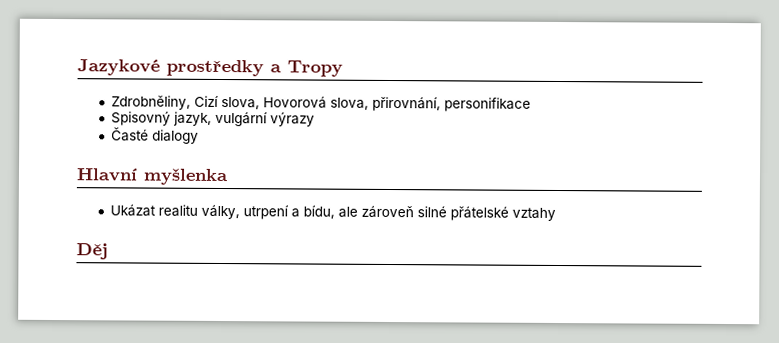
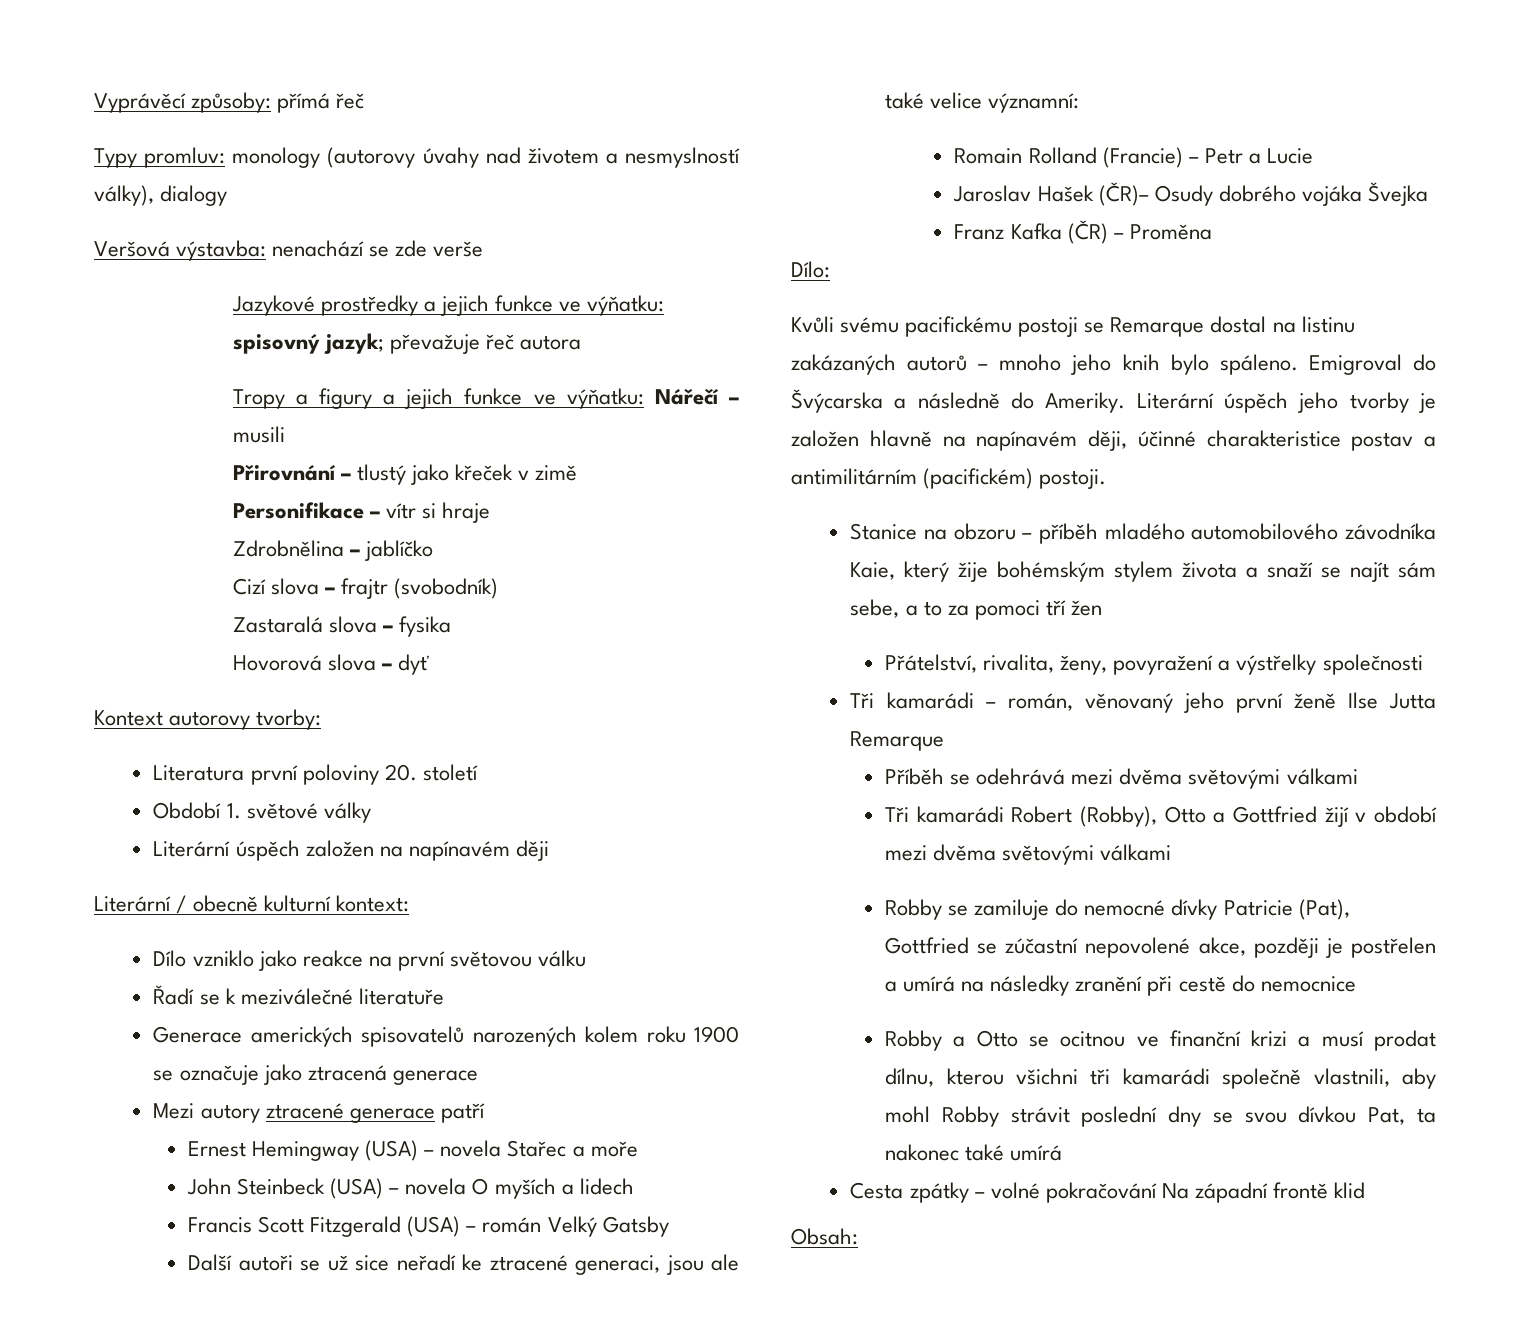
- Jazykové prostředky a Tropy
- Zdrobněliny, Cizí slova, Hovorová slova, přirovnání, personifikace
- Spisovný jazyk, vulgární výrazy
- Časté dialogy
- Hlavní myšlenka
- Ukázat realitu války, utrpení a bídu, ale zároveň silné přátelské vztahy
- Děj
+ Vyprávěcí způsoby: přímá řeč
+ Typy promluv: monology (autorovy úvahy nad životem a nesmyslností války), dialogy
+ Veršová výstavba: nenachází se zde verše
+ Jazykové prostředky a jejich funkce ve výňatku: spisovný jazyk; převažuje řeč autora
+ Tropy a figury a jejich funkce ve výňatku: Nářečí – musili
+ Přirovnání – tlustý jako křeček v zimě
+ Personifikace – vítr si hraje
+ Zdrobnělina – jablíčko
+ Cizí slova – frajtr (svobodník)
+ Zastaralá slova – fysika
+ Hovorová slova – dyť
+ Kontext autorovy tvorby:
+ Literatura první poloviny 20. století
+ Období 1. světové války
+ Literární úspěch založen na napínavém ději
+ Literární / obecně kulturní kontext:
+ Dílo vzniklo jako reakce na první světovou válku
+ Řadí se k meziválečné literatuře
+ Generace amerických spisovatelů narozených kolem roku 1900 se označuje jako ztracená generace
+ Mezi autory ztracené generace patří
+ Ernest Hemingway (USA) – novela Stařec a moře
+ John Steinbeck (USA) – novela O myších a lidech
+ Francis Scott Fitzgerald (USA) – román Velký Gatsby
+ Další autoři se už sice neřadí ke ztracené generaci, jsou ale také velice významní:
+ Romain Rolland (Francie) – Petr a Lucie
+ Jaroslav Hašek (ČR)– Osudy dobrého vojáka Švejka
+ Franz Kafka (ČR) – Proměna
+ Dílo:
+ Kvůli svému pacifickému postoji se Remarque dostal na listinu zakázaných autorů – mnoho jeho knih bylo spáleno. Emigroval do Švýcarska a následně do Ameriky. Literární úspěch jeho tvorby je založen hlavně na napínavém ději, účinné charakteristice postav a antimilitárním (pacifickém) postoji.
+ Stanice na obzoru – příběh mladého automobilového závodníka Kaie, který žije bohémským stylem života a snaží se najít sám sebe, a to za pomoci tří žen
+ Přátelství, rivalita, ženy, povyražení a výstřelky společnosti
+ Tři kamarádi – román, věnovaný jeho první ženě Ilse Jutta Remarque
+ Příběh se odehrává mezi dvěma světovými válkami
+ Tři kamarádi Robert (Robby), Otto a Gottfried žijí v období mezi dvěma světovými válkami
+ Robby se zamiluje do nemocné dívky Patricie (Pat), Gottfried se zúčastní nepovolené akce, později je postřelen a umírá na následky zranění při cestě do nemocnice
+ Robby a Otto se ocitnou ve finanční krizi a musí prodat dílnu, kterou všichni tři kamarádi společně vlastnili, aby mohl Robby strávit poslední dny se svou dívkou Pat, ta nakonec také umírá
+ Cesta zpátky – volné pokračování Na západní frontě klid
+ Obsah:

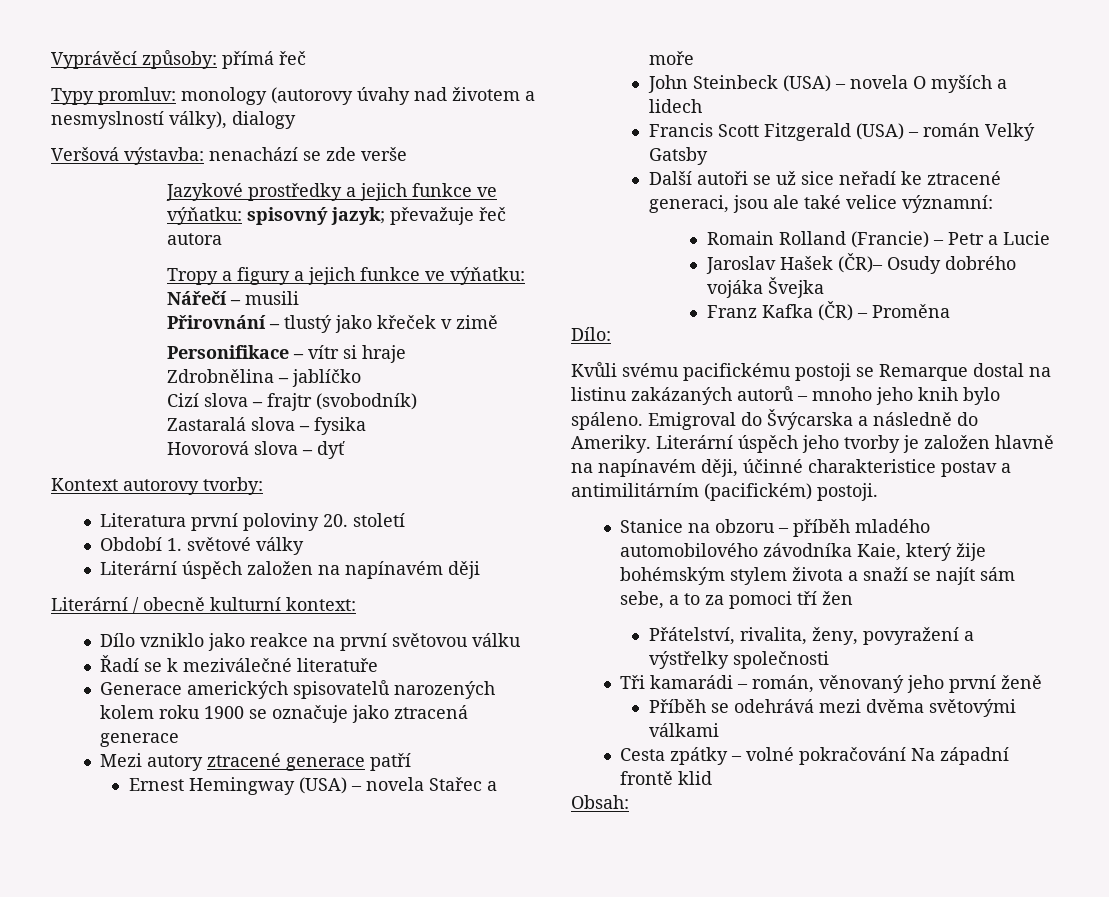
- Tři kamarádi – román, věnovaný jeho první ženě Ilse Jutta Remarque
+ Tři kamarádi – román, věnovaný jeho první ženě
- Tři kamarádi Robert (Robby), Otto a Gottfried žijí v období mezi dvěma světovými válkami
- Robby se zamiluje do nemocné dívky Patricie (Pat), Gottfried se zúčastní nepovolené akce, později je postřelen a umírá na následky zranění při cestě do nemocnice
- Robby a Otto se ocitnou ve finanční krizi a musí prodat dílnu, kterou všichni tři kamarádi společně vlastnili, aby mohl Robby strávit poslední dny se svou dívkou Pat, ta nakonec také umírá

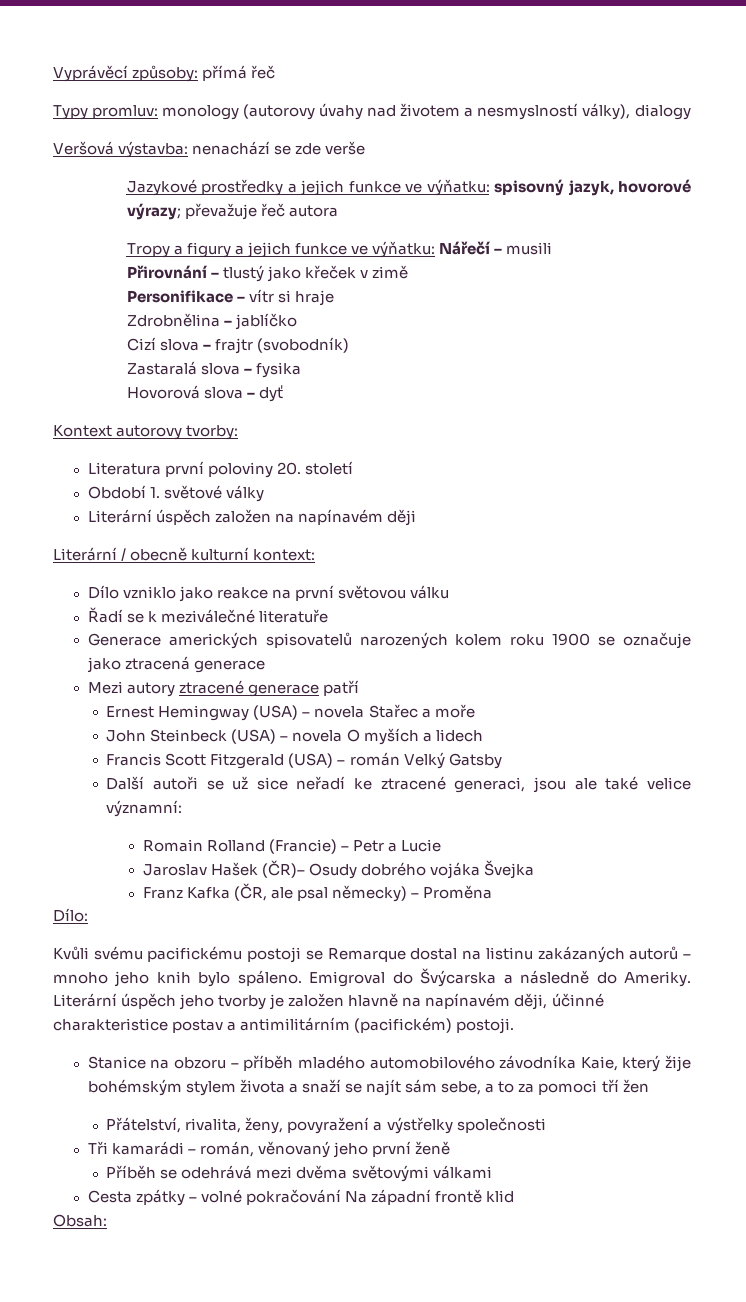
- Jazykové prostředky a jejich funkce ve výňatku: spisovný jazyk; převažuje řeč autora
+ Jazykové prostředky a jejich funkce ve výňatku: spisovný jazyk, hovorové výrazy; převažuje řeč autora
- Franz Kafka (ČR) – Proměna
+ Franz Kafka (ČR, ale psal německy) – Proměna

